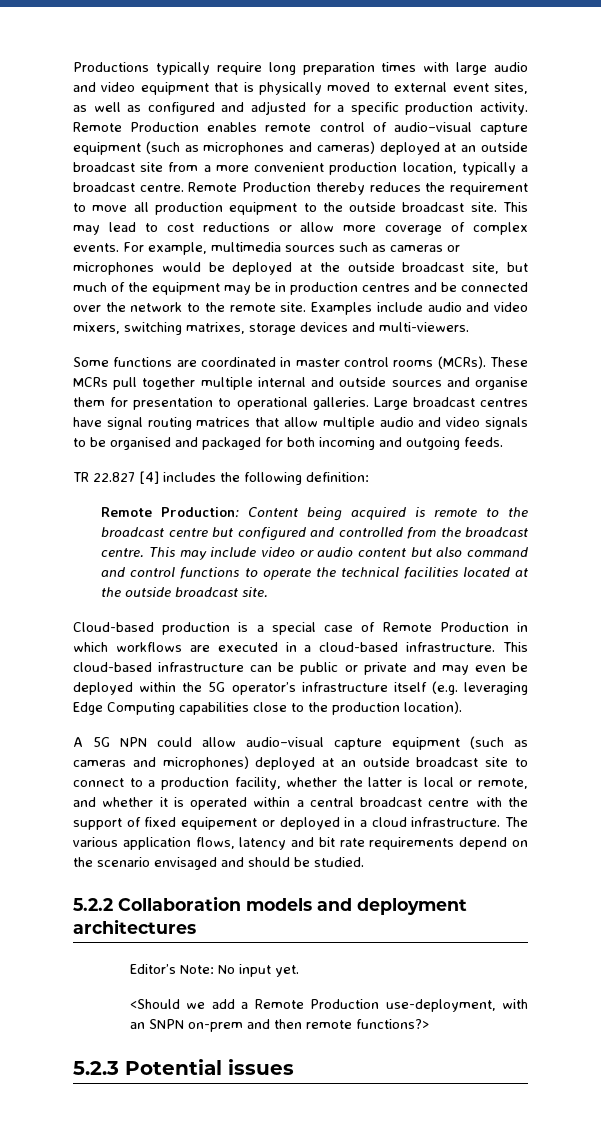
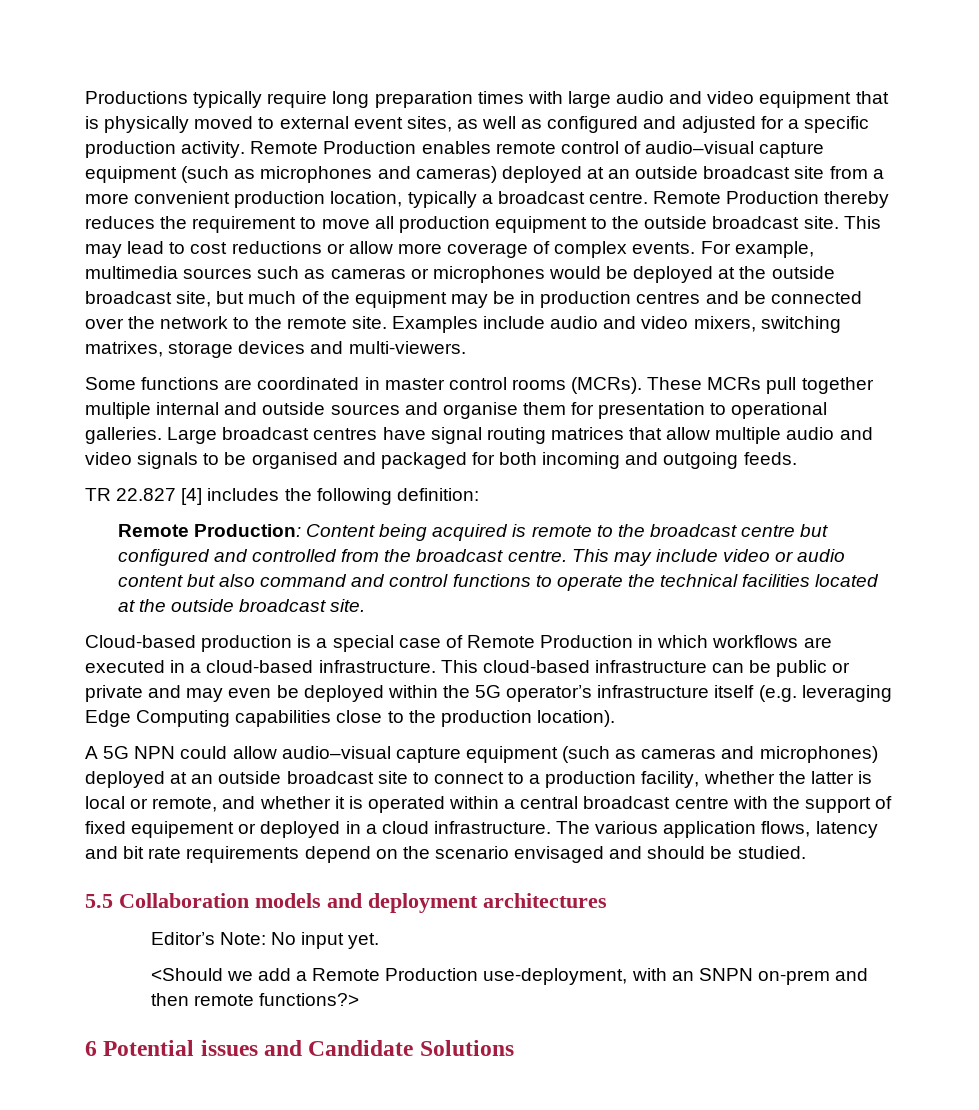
- 5.2.2 Collaboration models and deployment architectures
+ 5.5 Collaboration models and deployment architectures
- 5.2.3 Potential issues
+ 6 Potential issues and Candidate Solutions

